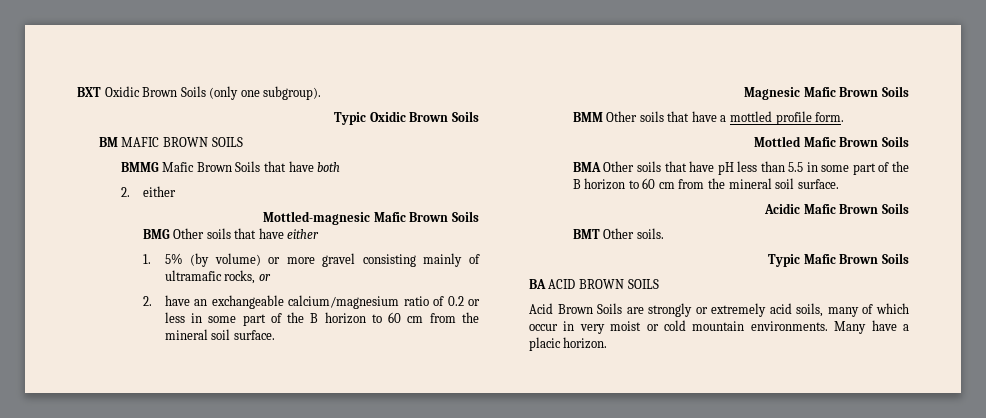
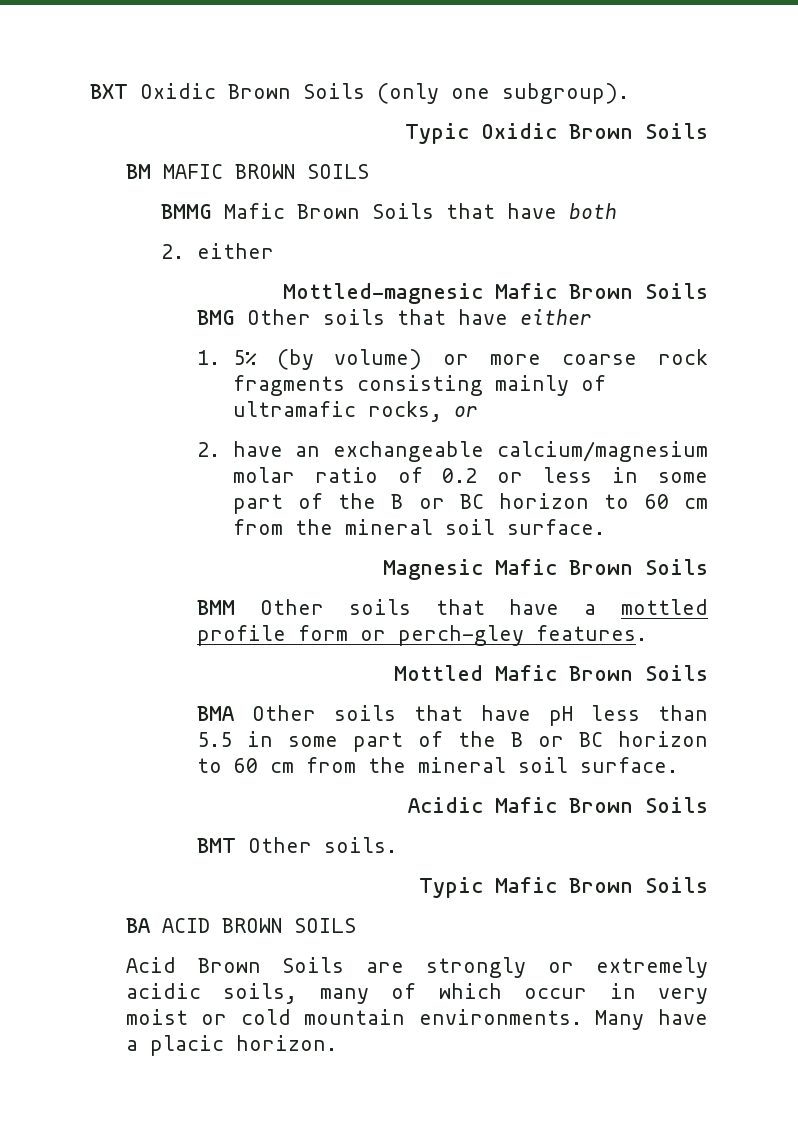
- 1. 5% (by volume) or more gravel consisting mainly of ultramafic rocks, or
+ 1. 5% (by volume) or more coarse rock fragments consisting mainly of ultramafic rocks, or
- 2. have an exchangeable calcium/magnesium ratio of 0.2 or less in some part of the B horizon to 60 cm from the mineral soil surface.
+ 2. have an exchangeable calcium/magnesium molar ratio of 0.2 or less in some part of the B or BC horizon to 60 cm from the mineral soil surface.
- BMM Other soils that have a mottled profile form.
+ BMM Other soils that have a mottled profile form or perch-gley features.
- BMA Other soils that have pH less than 5.5 in some part of the B horizon to 60 cm from the mineral soil surface.
+ BMA Other soils that have pH less than 5.5 in some part of the B or BC horizon to 60 cm from the mineral soil surface.
- Acid Brown Soils are strongly or extremely acid soils, many of which occur in very moist or cold mountain environments.
+ Acid Brown Soils are strongly or extremely acidic soils, many of which occur in very moist or cold mountain environments.

